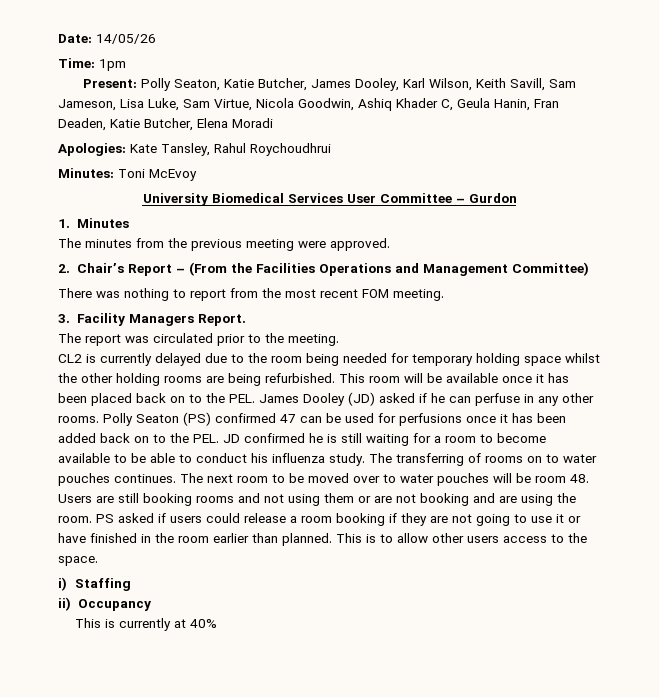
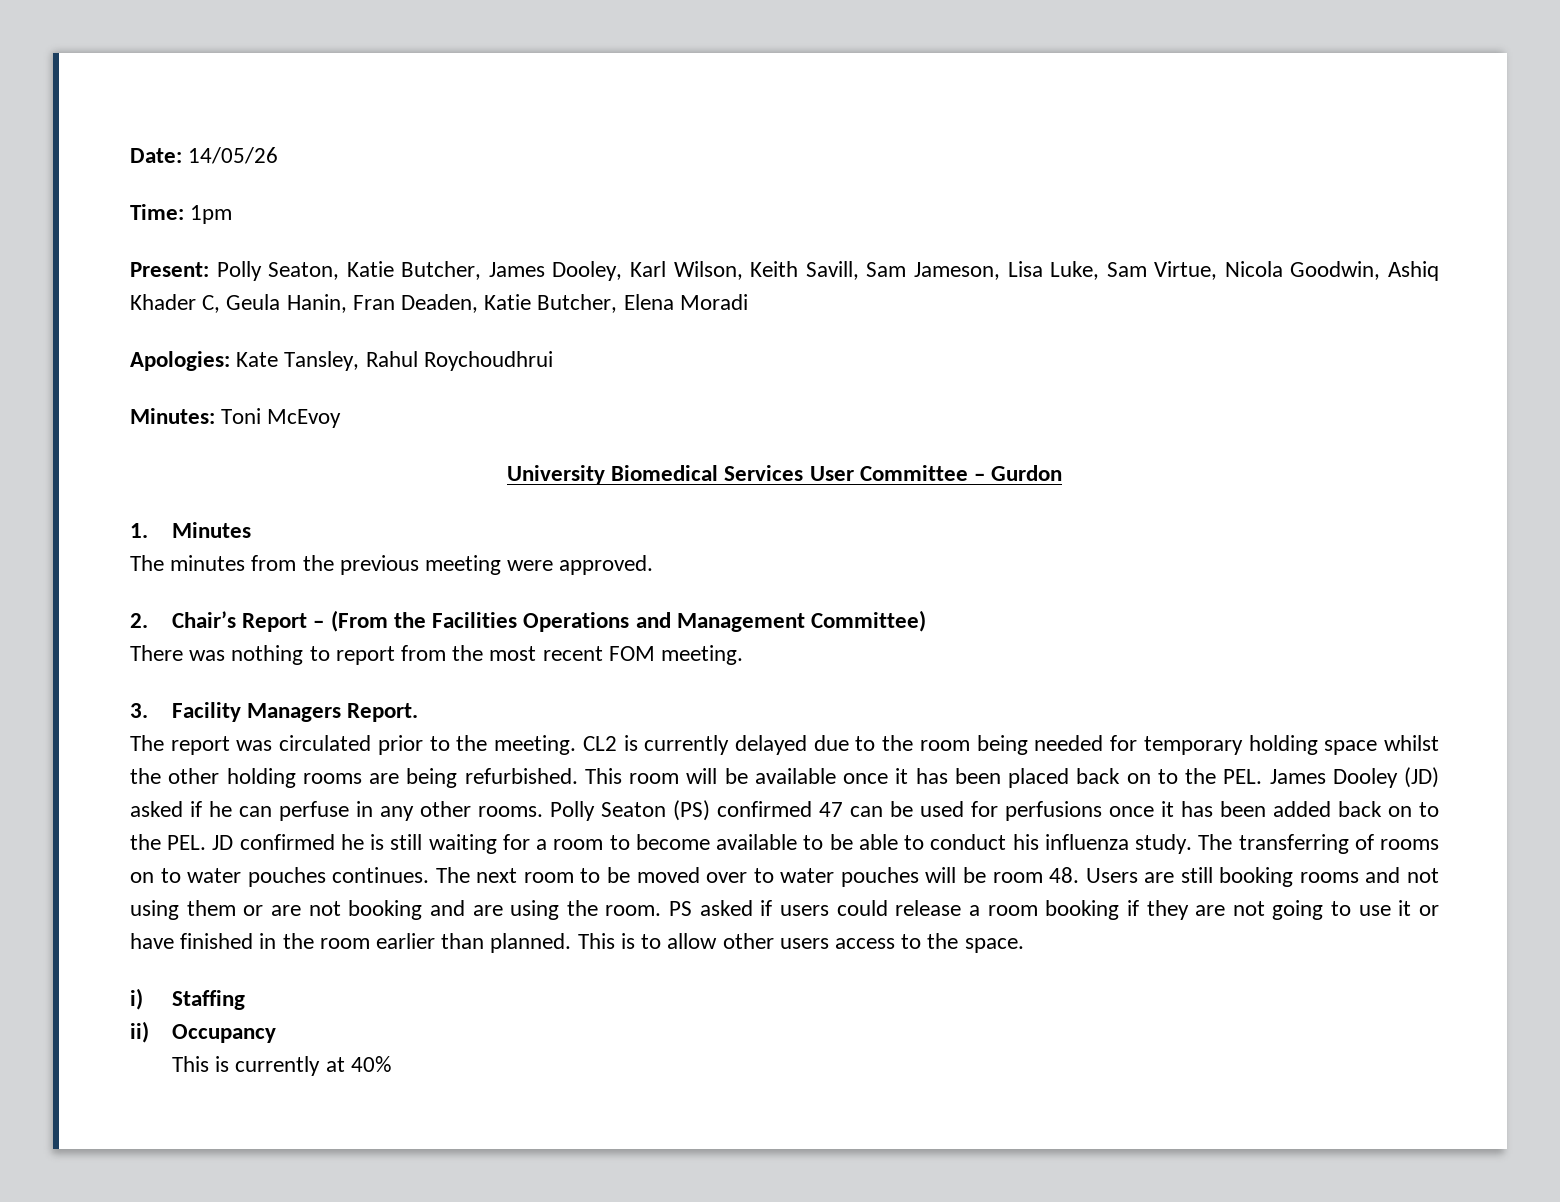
- The report was circulated prior to the meeting.
- CL2 is currently delayed due to the room being needed for temporary holding space whilst the other holding rooms are being refurbished.
+ The report was circulated prior to the meeting. CL2 is currently delayed due to the room being needed for temporary holding space whilst the other holding rooms are being refurbished.

